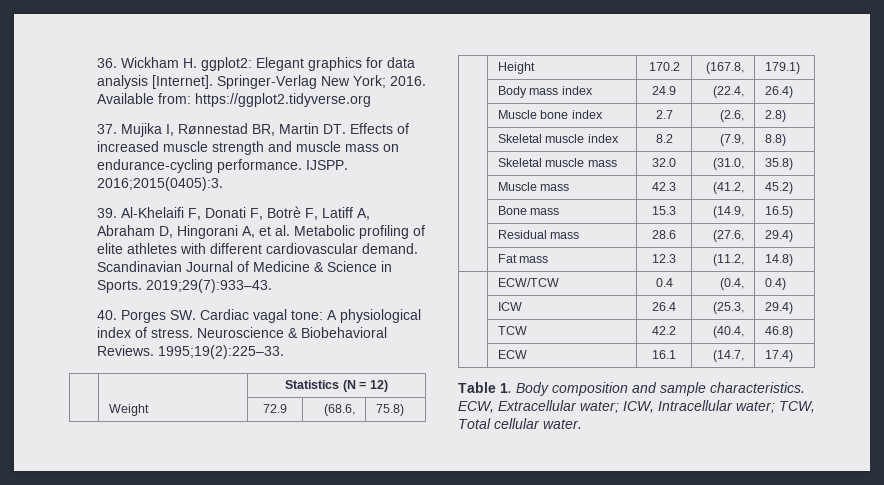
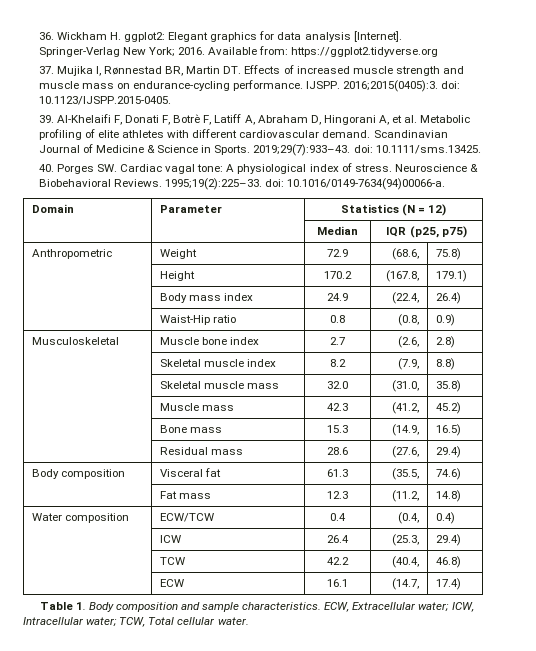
- 2016;2015(0405):3.
+ 2016;2015(0405):3. doi: 10.1123/IJSPP.2015-0405.
- 2019;29(7):933–43.
+ 2019;29(7):933–43. doi: 10.1111/sms.13425.
- 1995;19(2):225–33.
- | | Statistics (N = 12)
+ 1995;19(2):225–33. doi: 10.1016/0149-7634(94)00066-a.
+ Domain | Parameter | Statistics (N = 12)
- | Weight | 72.9 | (68.6, | 75.8)
+ | | Median | IQR (p25, p75)
+ Anthropometric | Weight | 72.9 | (68.6, | 75.8)
- | Muscle bone index | 2.7 | (2.6, | 2.8)
+ | Waist-Hip ratio | 0.8 | (0.8, | 0.9)
+ Musculoskeletal | Muscle bone index | 2.7 | (2.6, | 2.8)
+ Body composition | Visceral fat | 61.3 | (35.5, | 74.6)
- | ECW/TCW | 0.4 | (0.4, | 0.4)
+ Water composition | ECW/TCW | 0.4 | (0.4, | 0.4)

